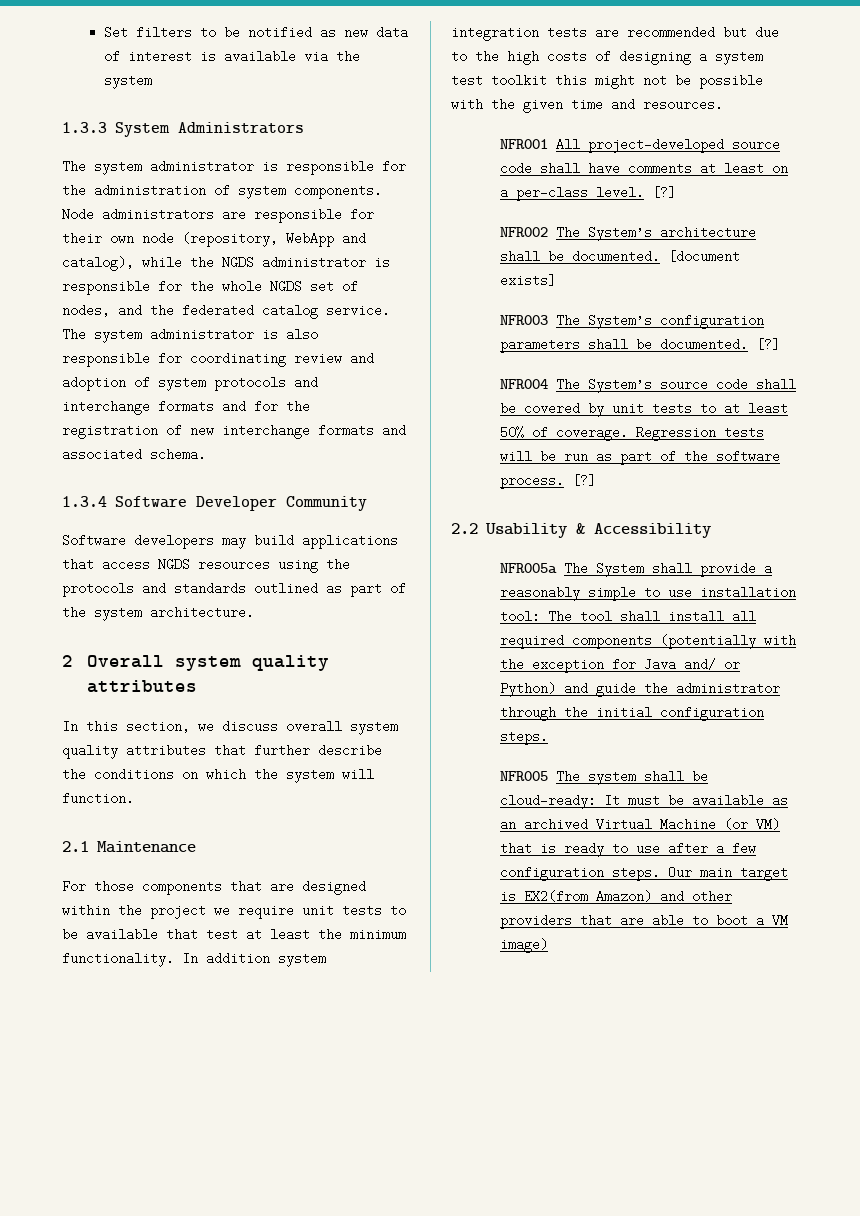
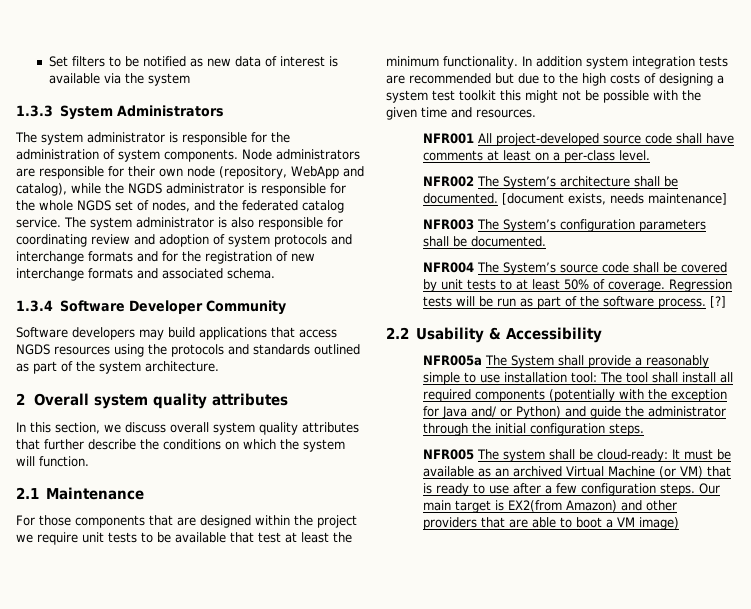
- NFR001 All project-developed source code shall have comments at least on a per-class level. [?]
+ NFR001 All project-developed source code shall have comments at least on a per-class level.
- [document exists]
+ [document exists, needs maintenance]
- NFR003 The System’s configuration parameters shall be documented. [?]
+ NFR003 The System’s configuration parameters shall be documented.

